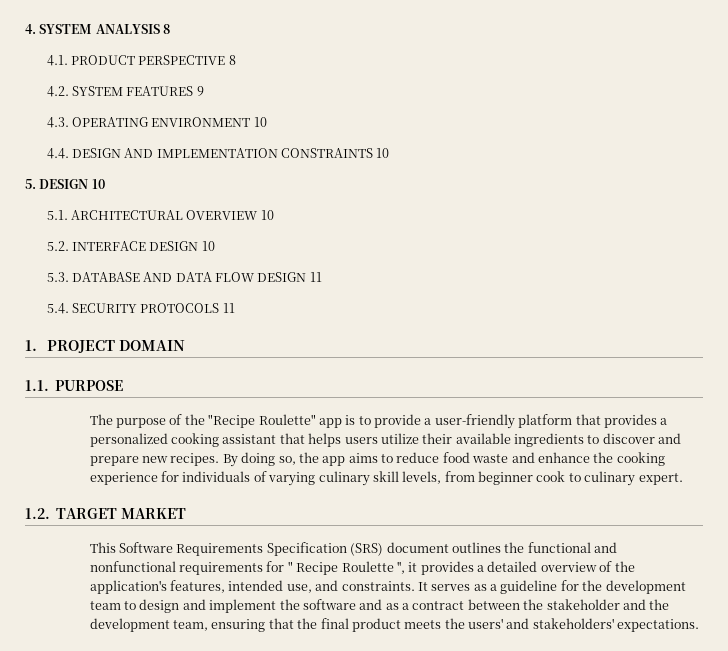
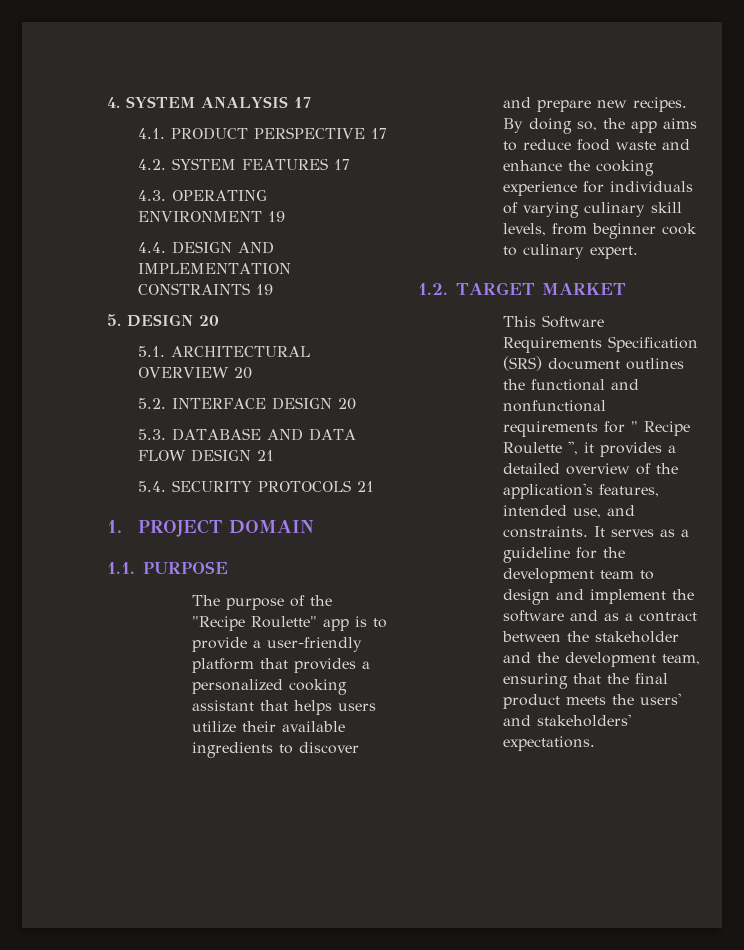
- 4. SYSTEM ANALYSIS 8
+ 4. SYSTEM ANALYSIS 17
- 4.1. PRODUCT PERSPECTIVE 8
+ 4.1. PRODUCT PERSPECTIVE 17
- 4.2. SYSTEM FEATURES 9
+ 4.2. SYSTEM FEATURES 17
- 4.3. OPERATING ENVIRONMENT 10
+ 4.3. OPERATING ENVIRONMENT 19
- 4.4. DESIGN AND IMPLEMENTATION CONSTRAINTS 10
+ 4.4. DESIGN AND IMPLEMENTATION CONSTRAINTS 19
- 5. DESIGN 10
+ 5. DESIGN 20
- 5.1. ARCHITECTURAL OVERVIEW 10
+ 5.1. ARCHITECTURAL OVERVIEW 20
- 5.2. INTERFACE DESIGN 10
+ 5.2. INTERFACE DESIGN 20
- 5.3. DATABASE AND DATA FLOW DESIGN 11
+ 5.3. DATABASE AND DATA FLOW DESIGN 21
- 5.4. SECURITY PROTOCOLS 11
+ 5.4. SECURITY PROTOCOLS 21

